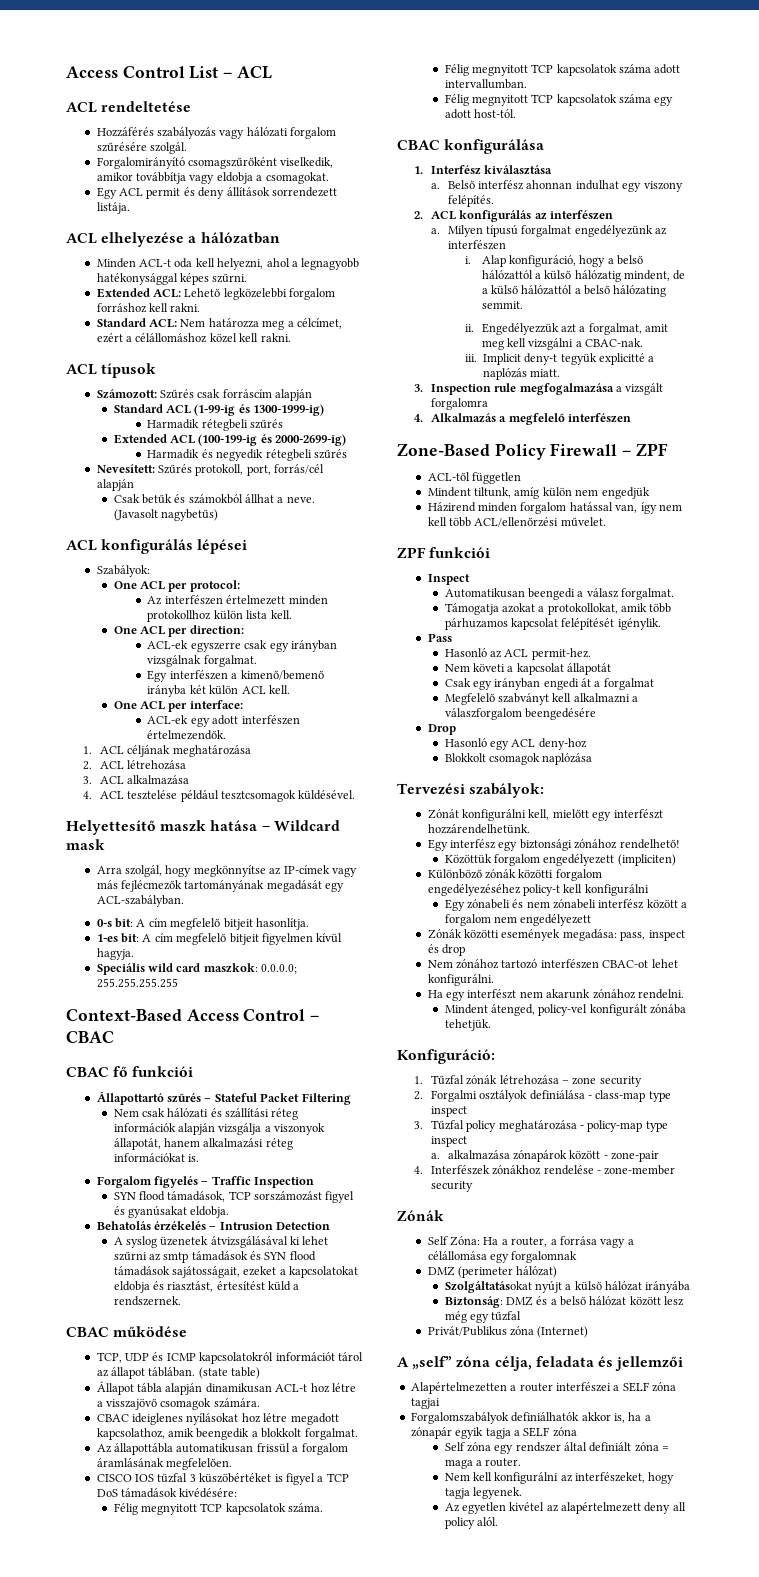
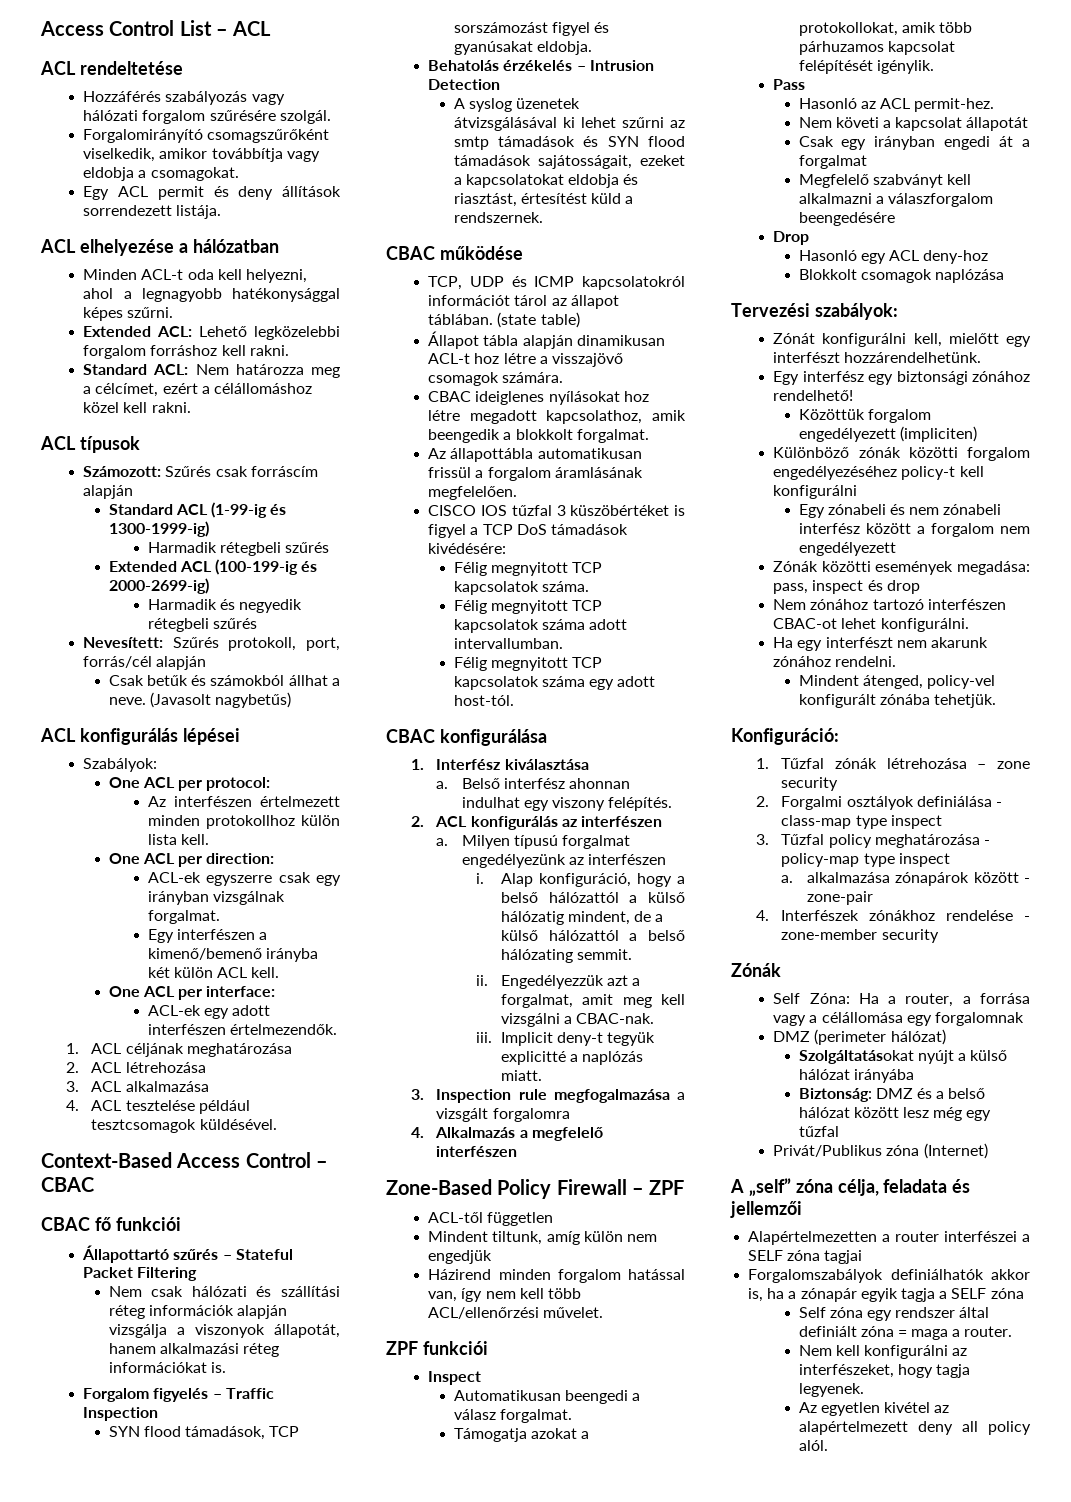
- Helyettesítő maszk hatása – Wildcard mask
- Arra szolgál, hogy megkönnyítse az IP-címek vagy más fejlécmezők tartományának megadását egy ACL-szabályban.
- 0-s bit: A cím megfelelő bitjeit hasonlítja.
- 1-es bit: A cím megfelelő bitjeit figyelmen kívül hagyja.
- Speciális wild card maszkok: 0.0.0.0; 255.255.255.255

